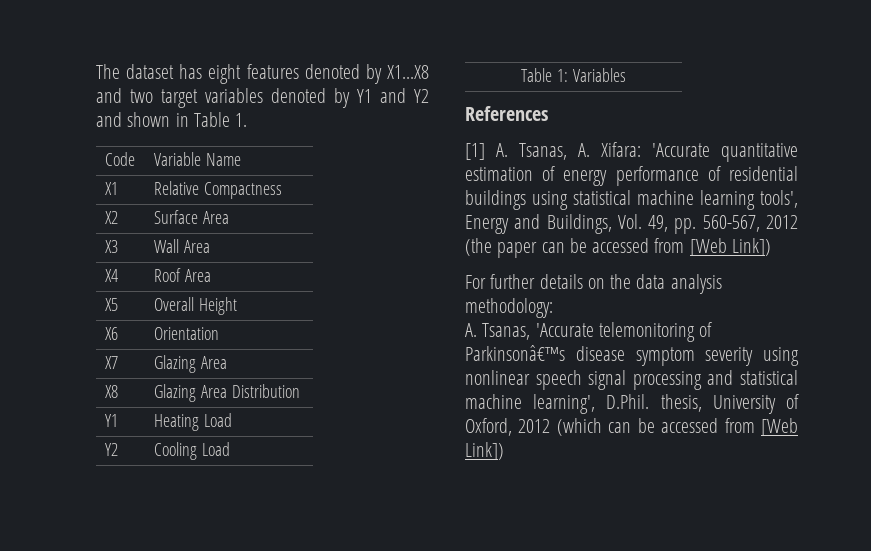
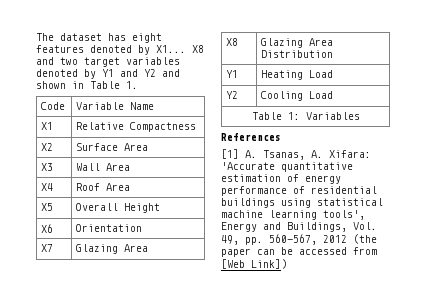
- The dataset has eight features denoted by X1...X8 and two target variables denoted by Y1 and Y2 and shown in Table 1.
+ The dataset has eight features denoted by X1... X8 and two target variables denoted by Y1 and Y2 and shown in Table 1.
- For further details on the data analysis methodology:
- A. Tsanas, 'Accurate telemonitoring of Parkinsonâ€™s disease symptom severity using nonlinear speech signal processing and statistical machine learning', D.Phil. thesis, University of Oxford, 2012 (which can be accessed from [Web Link])

